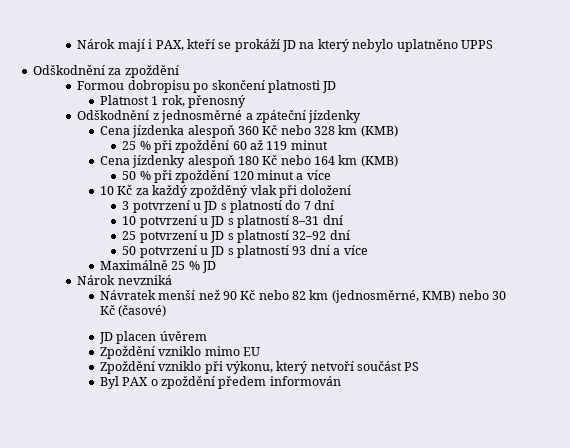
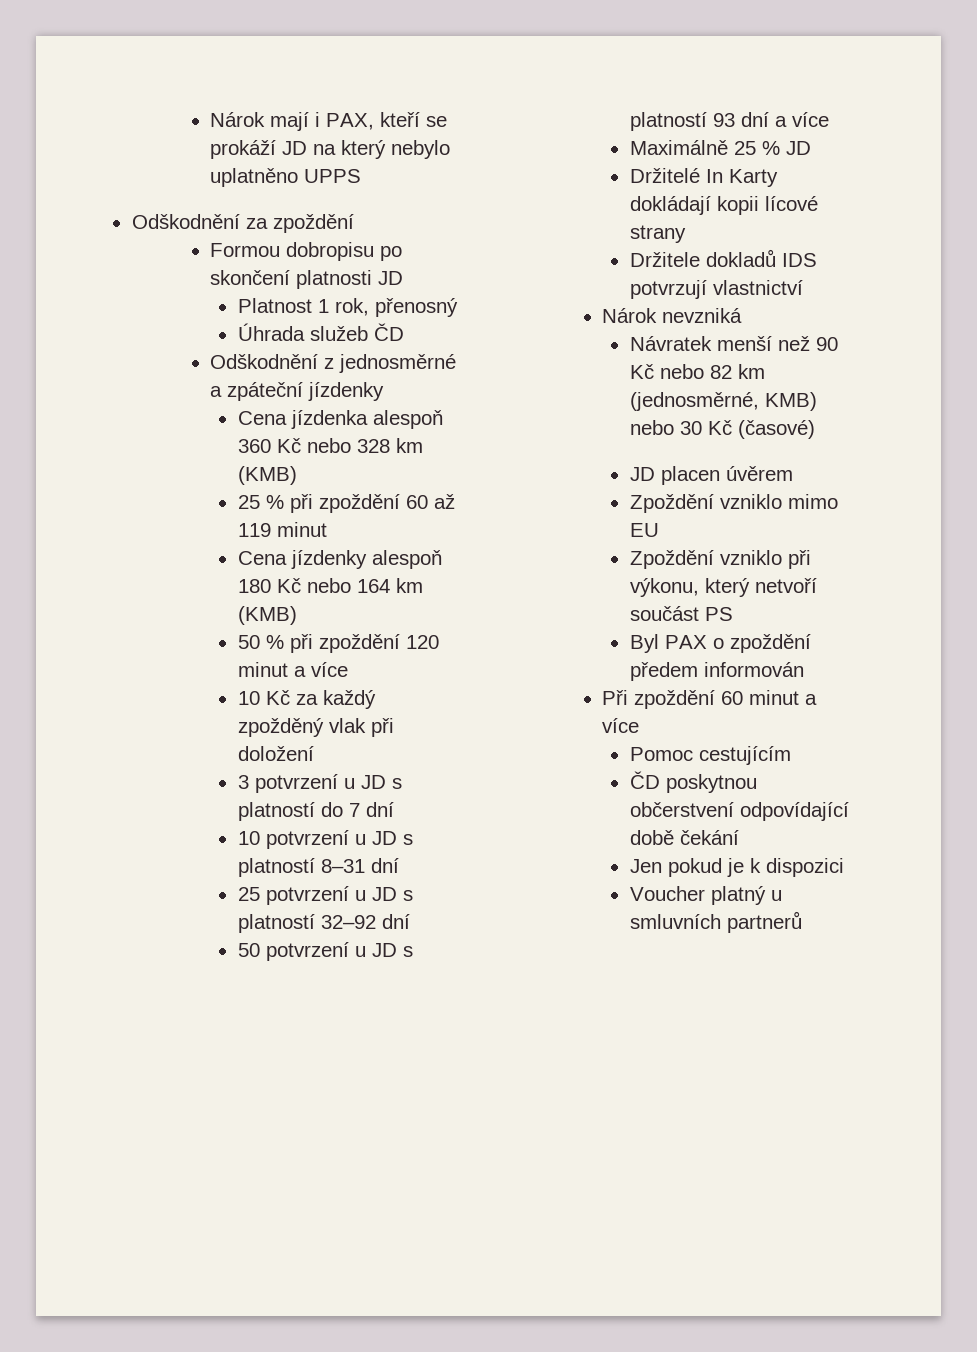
+ Úhrada služeb ČD
+ Držitelé In Karty dokládají kopii lícové strany
+ Držitele dokladů IDS potvrzují vlastnictví
+ Při zpoždění 60 minut a více
+ Pomoc cestujícím
+ ČD poskytnou občerstvení odpovídající době čekání
+ Jen pokud je k dispozici
+ Voucher platný u smluvních partnerů

